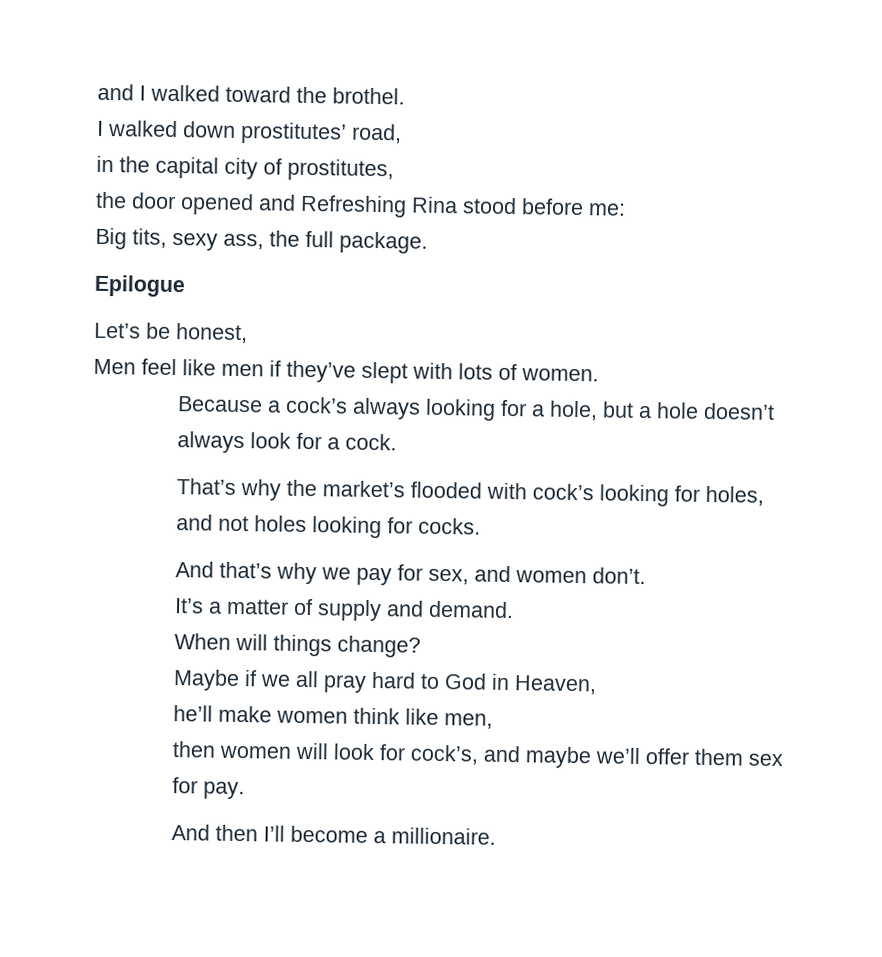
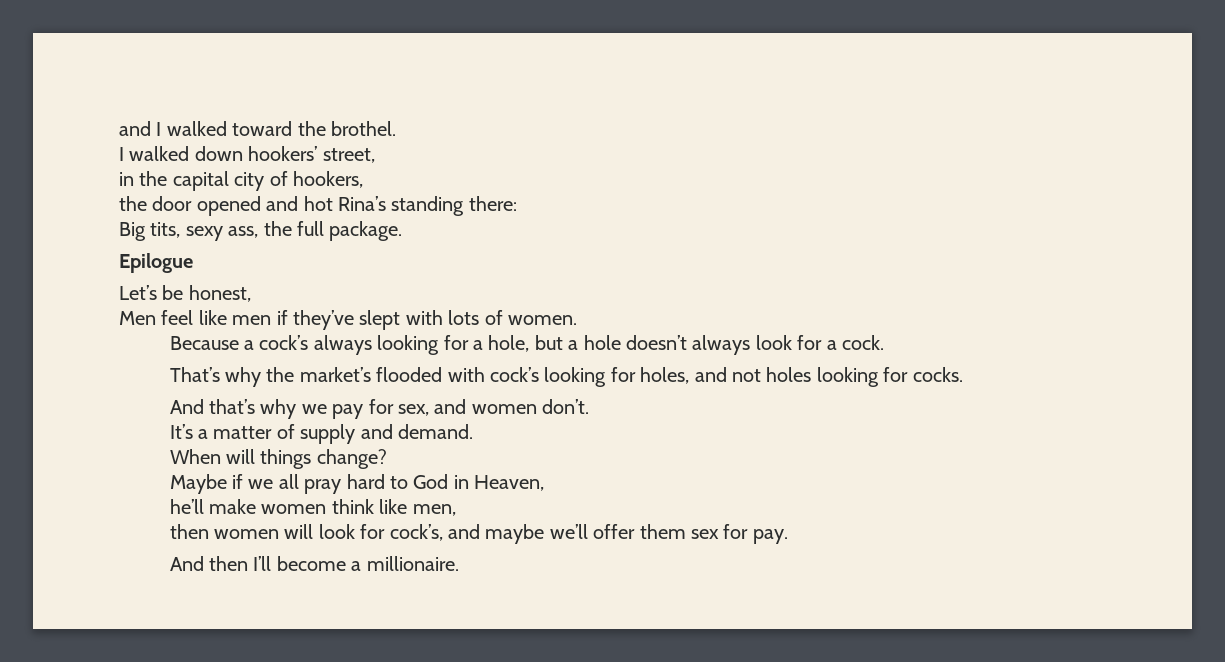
- I walked down prostitutes’ road,
+ I walked down hookers’ street,
- in the capital city of prostitutes,
+ in the capital city of hookers,
- the door opened and Refreshing Rina stood before me:
+ the door opened and hot Rina’s standing there:

